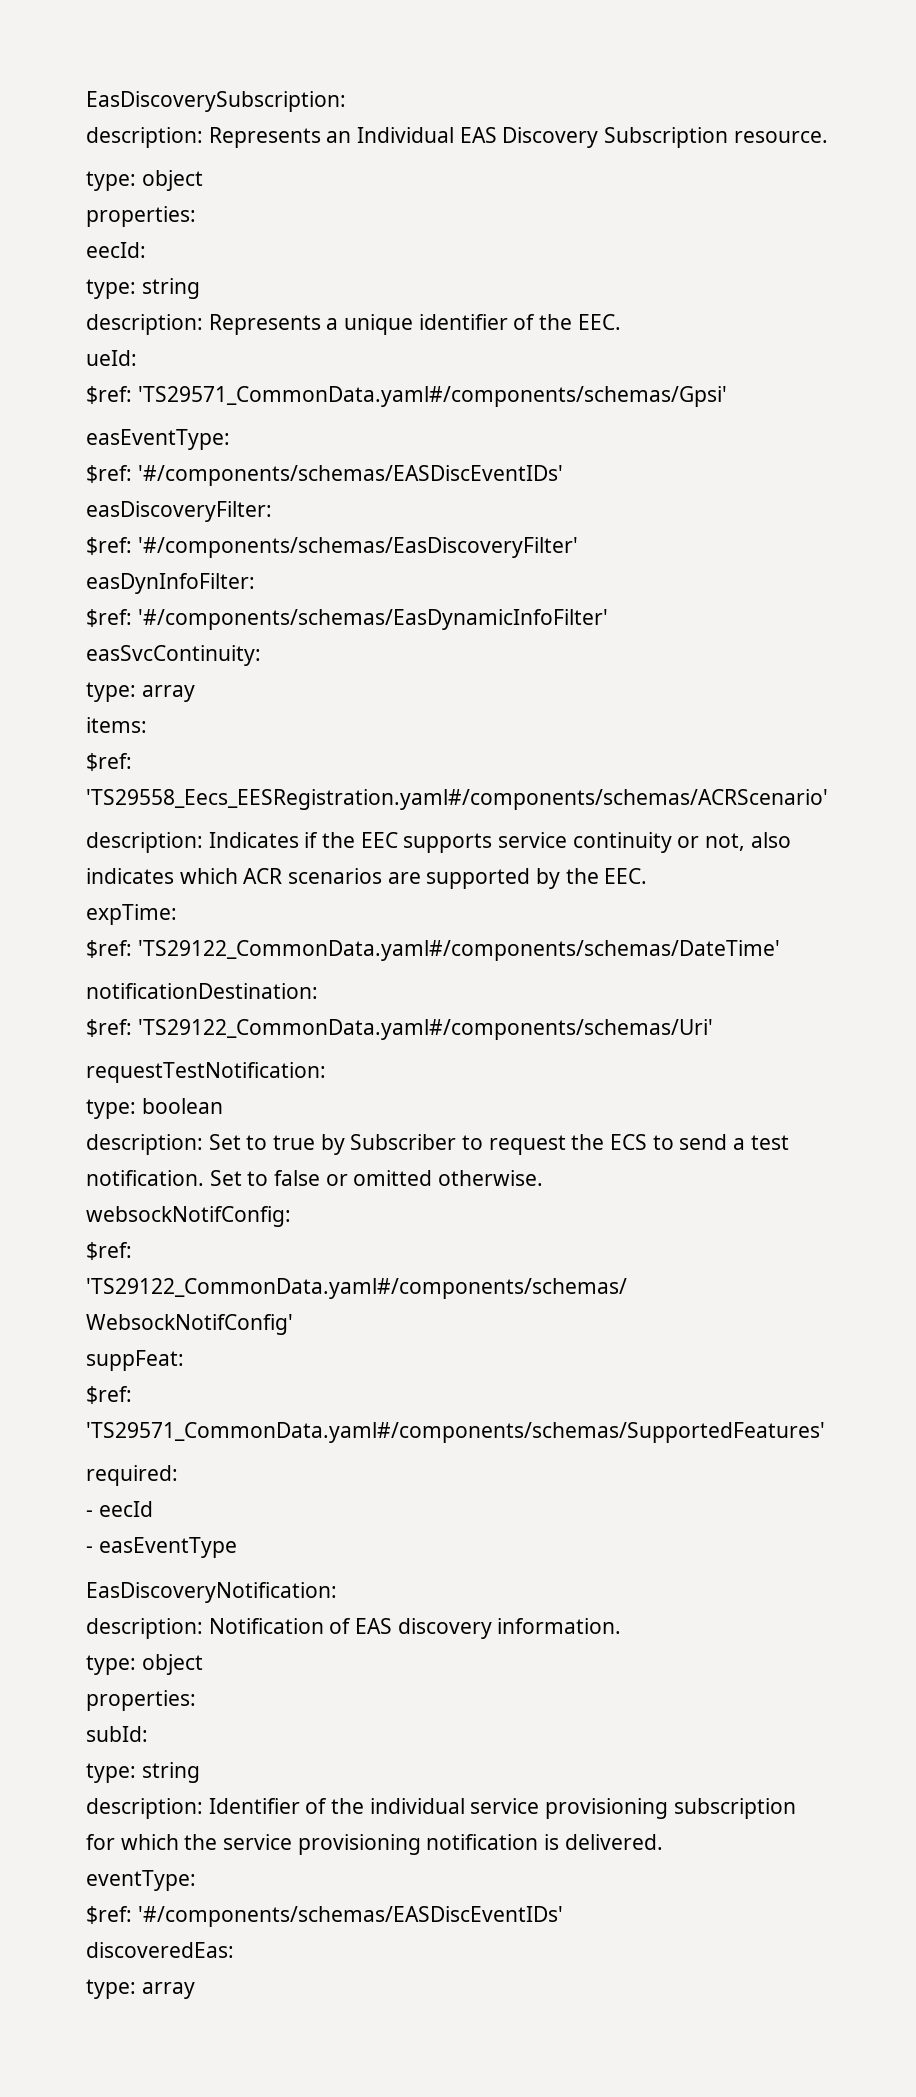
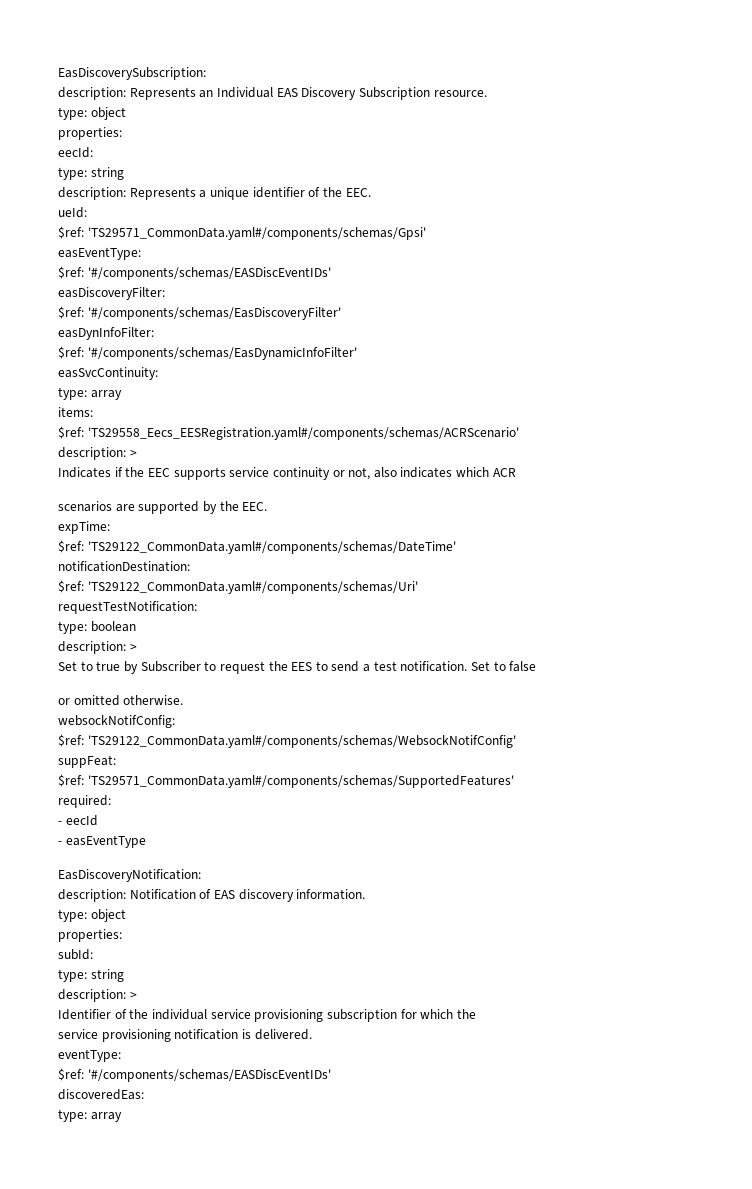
  $ref: 'TS29558_Eecs_EESRegistration.yaml#/components/schemas/ACRScenario'
- description: Indicates if the EEC supports service continuity or not, also indicates which ACR scenarios are supported by the EEC.
+ description: >
+ Indicates if the EEC supports service continuity or not, also indicates which ACR
+ scenarios are supported by the EEC.
  type: boolean
- description: Set to true by Subscriber to request the ECS to send a test notification.
+ description: >
+ Set to true by Subscriber to request the EES to send a test notification.
- Set to false or omitted otherwise.
+ Set to false
+ or omitted otherwise.
  subId:
  type: string
- description: Identifier of the individual service provisioning subscription for which the service provisioning notification is delivered.
+ description: >
+ Identifier of the individual service provisioning subscription for which the
+ service provisioning notification is delivered.

